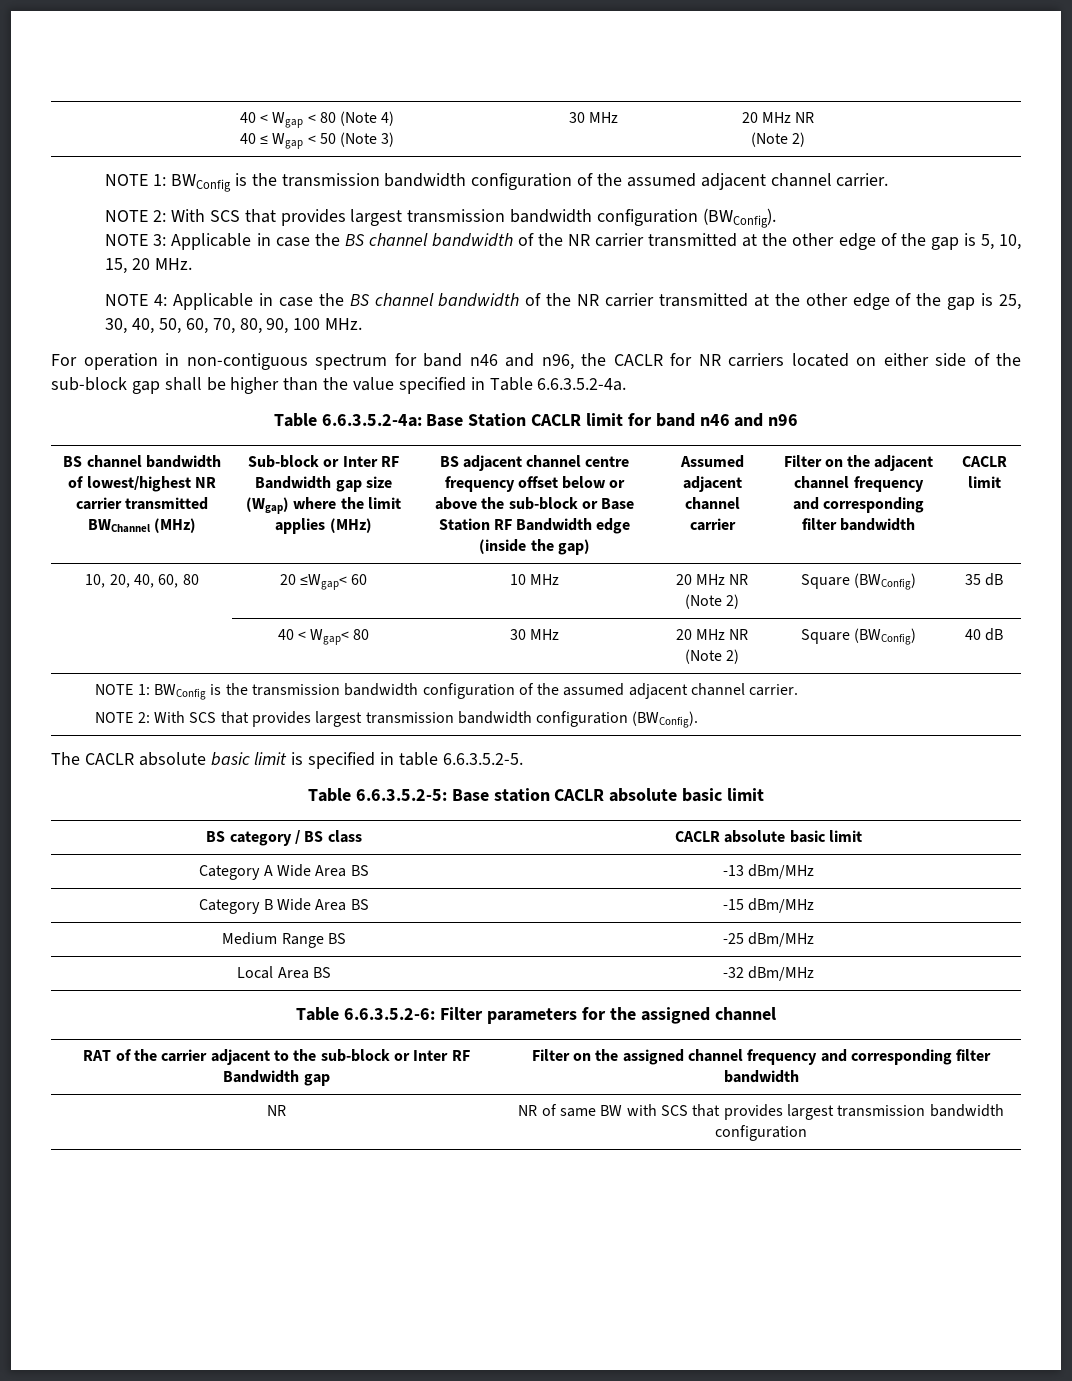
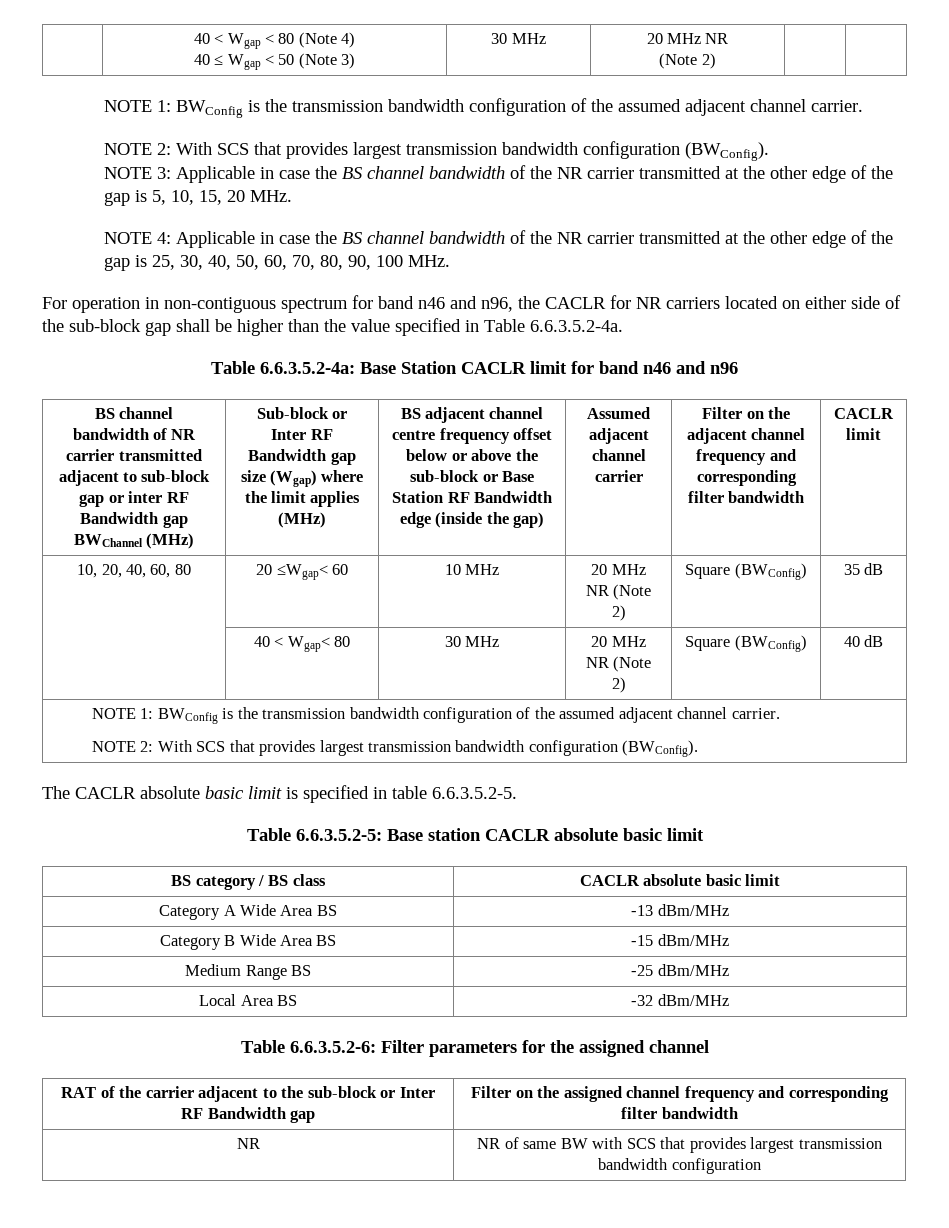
- BS channel bandwidth of lowest/highest NR carrier transmitted BWChannel (MHz)
+ BS channel bandwidth of NR carrier transmitted adjacent to sub-block gap or inter RF Bandwidth gap BWChannel (MHz)

